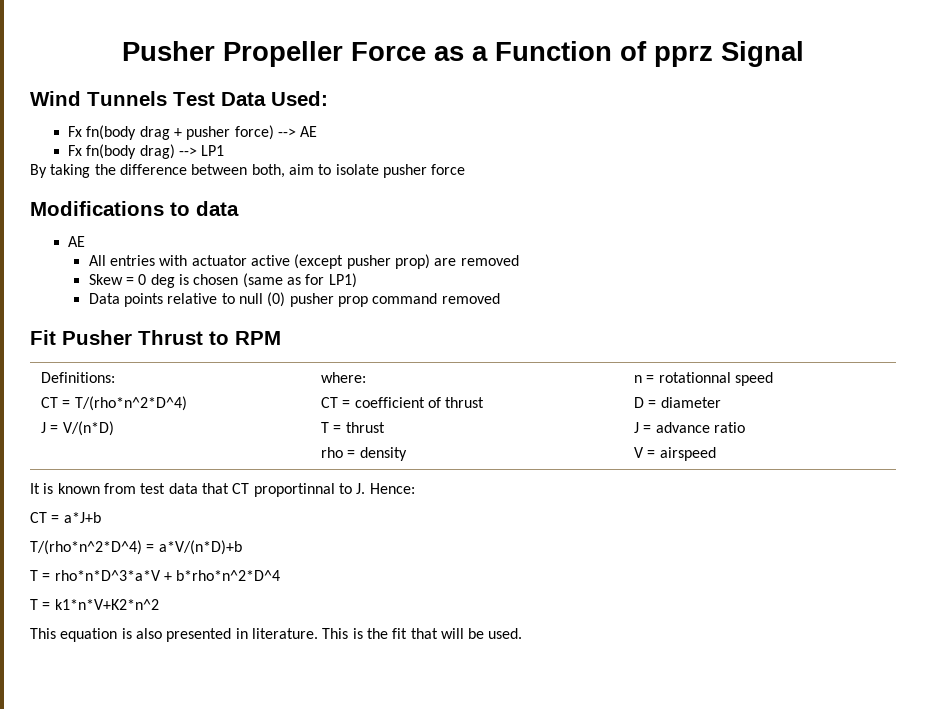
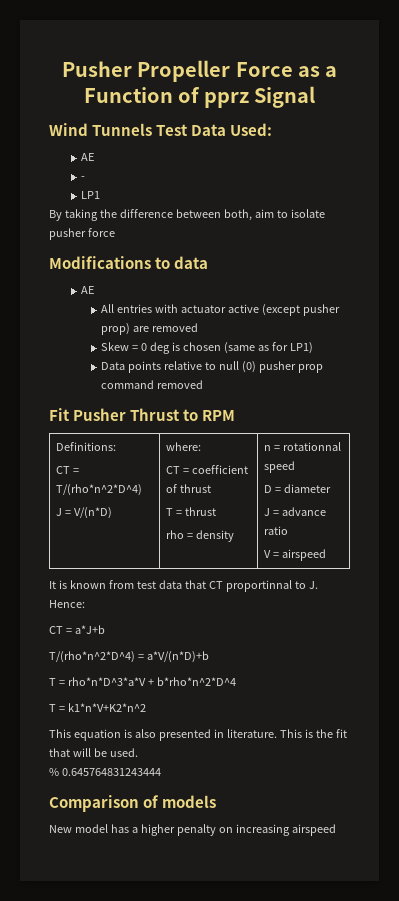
  Wind Tunnels Test Data Used:
- Fx fn(body drag + pusher force) --> AE
- Fx fn(body drag) --> LP1
+ AE
+ -
+ LP1
+ % 0.645764831243444
+ Comparison of models
+ New model has a higher penalty on increasing airspeed

